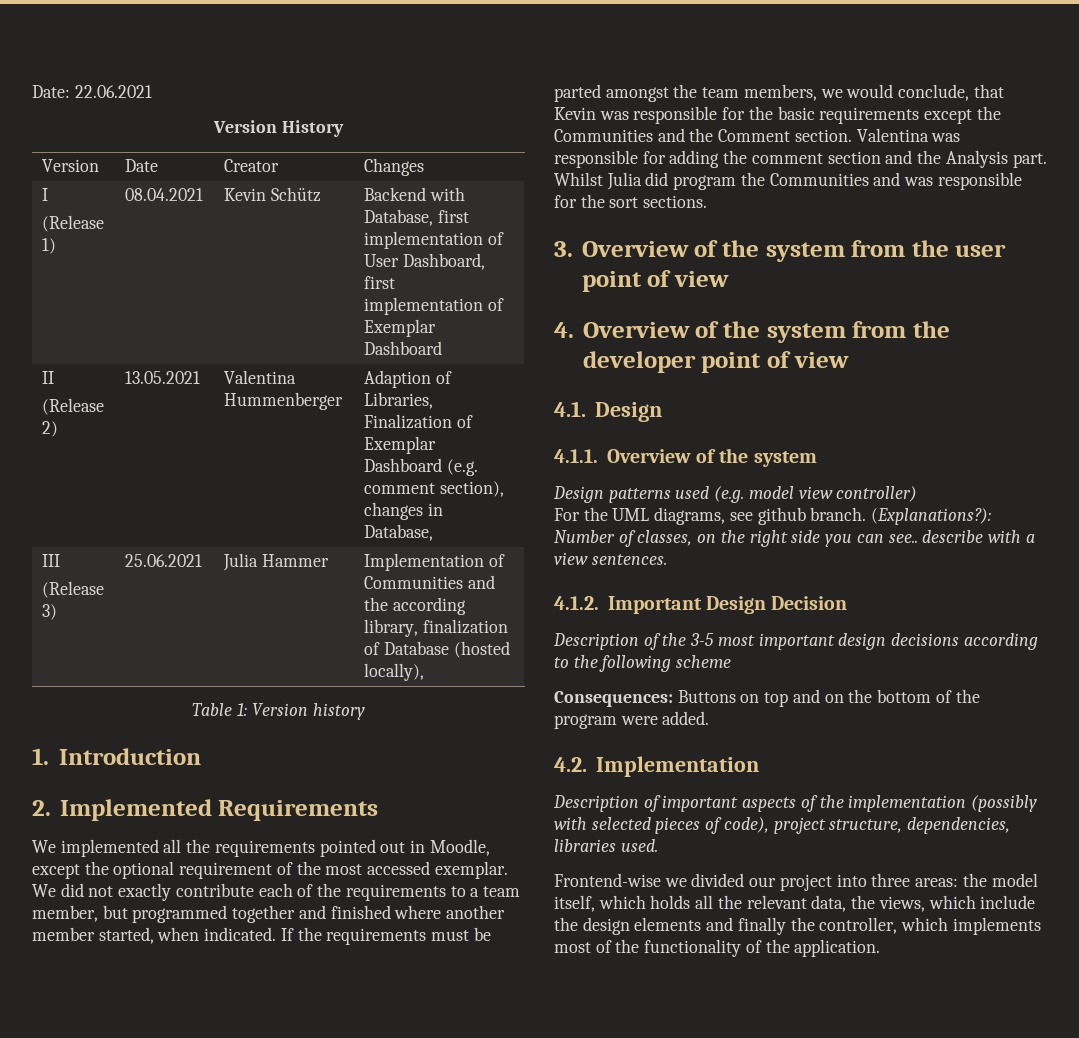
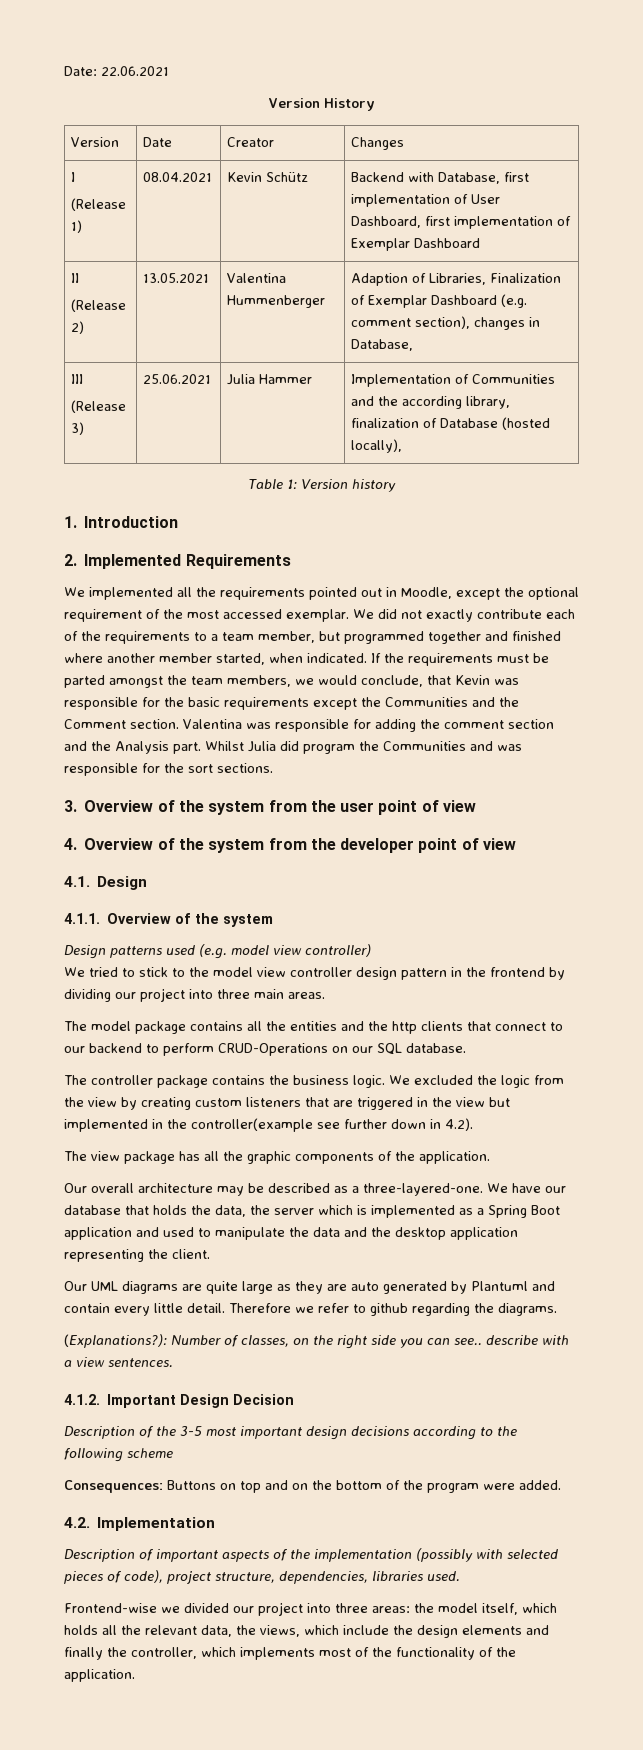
- For the UML diagrams, see github branch. (Explanations?): Number of classes, on the right side you can see.. describe with a view sentences.
+ We tried to stick to the model view controller design pattern in the frontend by dividing our project into three main areas.
+ The model package contains all the entities and the http clients that connect to our backend to perform CRUD-Operations on our SQL database.
+ The controller package contains the business logic. We excluded the logic from the view by creating custom listeners that are triggered in the view but implemented in the controller(example see further down in 4.2).
+ The view package has all the graphic components of the application.
+ Our overall architecture may be described as a three-layered-one. We have our database that holds the data, the server which is implemented as a Spring Boot application and used to manipulate the data and the desktop application representing the client.
+ Our UML diagrams are quite large as they are auto generated by Plantuml and contain every little detail. Therefore we refer to github regarding the diagrams.
+ (Explanations?): Number of classes, on the right side you can see.. describe with a view sentences.

